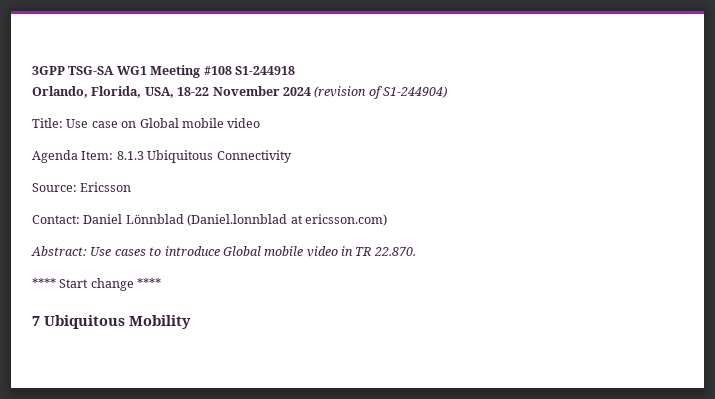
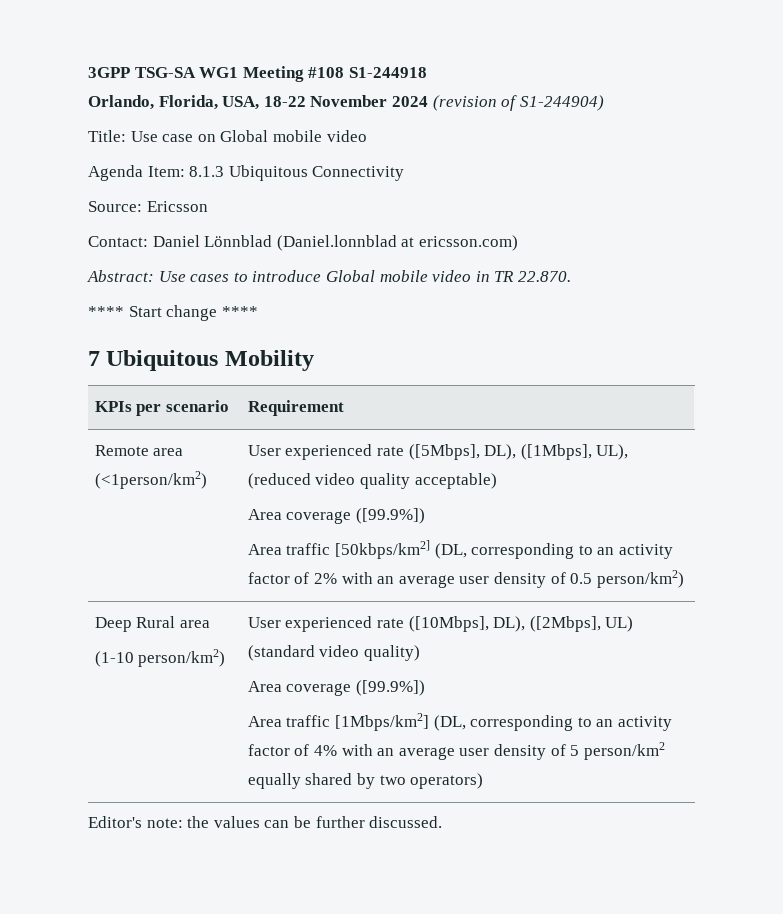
+ KPIs per scenario | Requirement
+ Remote area (<1person/km2) | User experienced rate ([5Mbps], DL), ([1Mbps], UL), (reduced video quality acceptable)
+ Area coverage ([99.9%])
+ Area traffic [50kbps/km2] (DL, corresponding to an activity factor of 2% with an average user density of 0.5 person/km2)
+ Deep Rural area
+ (1-10 person/km2) | User experienced rate ([10Mbps], DL), ([2Mbps], UL) (standard video quality)
+ Area coverage ([99.9%])
+ Area traffic [1Mbps/km2] (DL, corresponding to an activity factor of 4% with an average user density of 5 person/km2 equally shared by two operators)
+ Editor's note: the values can be further discussed.

